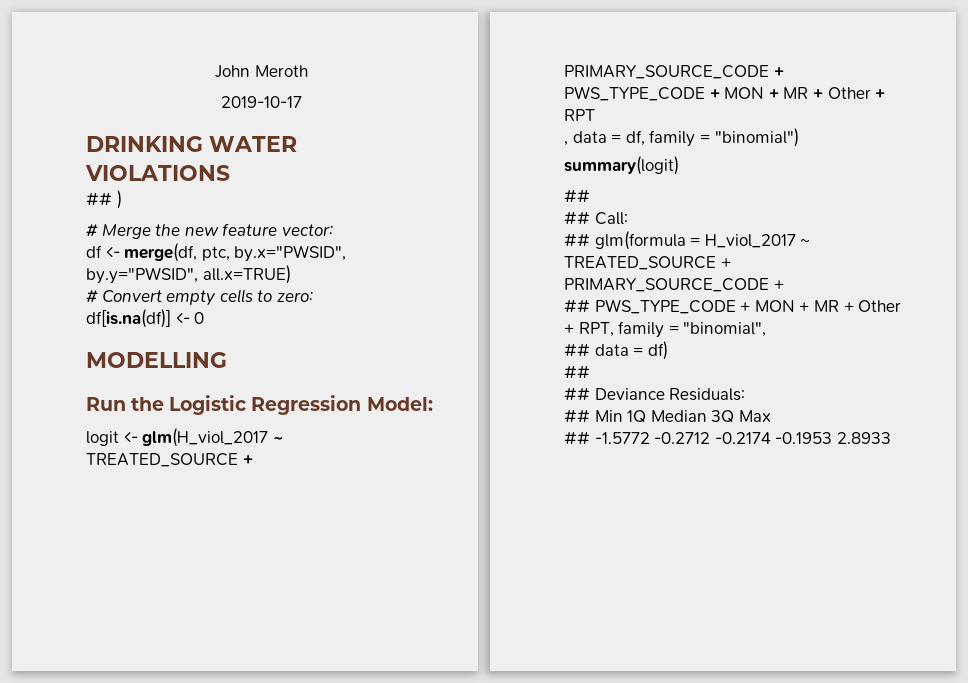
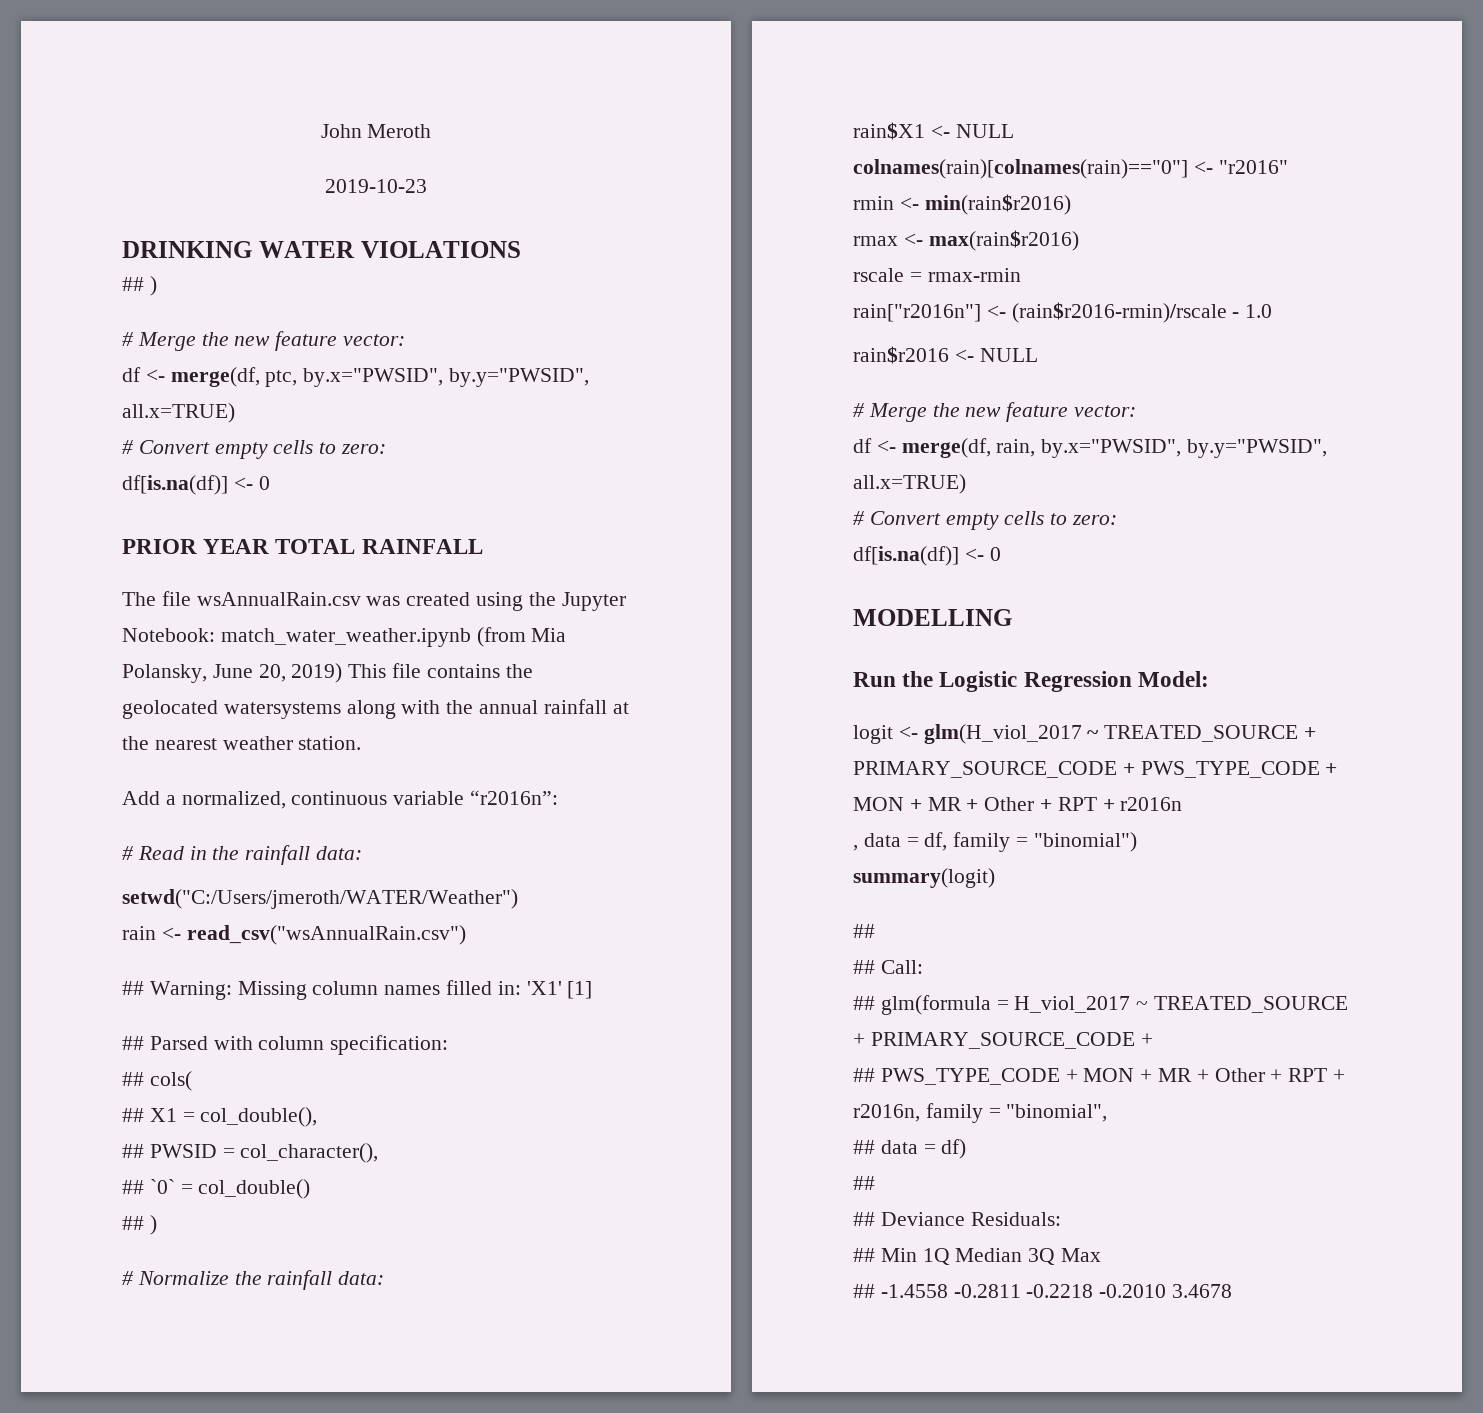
- 2019-10-17
+ 2019-10-23
+ PRIOR YEAR TOTAL RAINFALL
+ The file wsAnnualRain.csv was created using the Jupyter Notebook: match_water_weather.ipynb (from Mia Polansky, June 20, 2019) This file contains the geolocated watersystems along with the annual rainfall at the nearest weather station.
+ Add a normalized, continuous variable “r2016n”:
+ # Read in the rainfall data:
+ setwd("C:/Users/jmeroth/WATER/Weather")
+ rain <- read_csv("wsAnnualRain.csv")
+ ## Warning: Missing column names filled in: 'X1' [1]
+ ## Parsed with column specification:
+ ## cols(
+ ## X1 = col_double(),
+ ## PWSID = col_character(),
+ ## `0` = col_double()
+ ## )
+ # Normalize the rainfall data:
+ rain$X1 <- NULL
+ colnames(rain)[colnames(rain)=="0"] <- "r2016"
+ rmin <- min(rain$r2016)
+ rmax <- max(rain$r2016)
+ rscale = rmax-rmin
+ rain["r2016n"] <- (rain$r2016-rmin)/rscale - 1.0
+ rain$r2016 <- NULL
+ # Merge the new feature vector:
+ df <- merge(df, rain, by.x="PWSID", by.y="PWSID", all.x=TRUE)
+ # Convert empty cells to zero:
+ df[is.na(df)] <- 0
- logit <- glm(H_viol_2017 ~ TREATED_SOURCE + PRIMARY_SOURCE_CODE + PWS_TYPE_CODE + MON + MR + Other + RPT
+ logit <- glm(H_viol_2017 ~ TREATED_SOURCE + PRIMARY_SOURCE_CODE + PWS_TYPE_CODE + MON + MR + Other + RPT + r2016n
- ## PWS_TYPE_CODE + MON + MR + Other + RPT, family = "binomial",
+ ## PWS_TYPE_CODE + MON + MR + Other + RPT + r2016n, family = "binomial",
- ## -1.5772 -0.2712 -0.2174 -0.1953 2.8933
+ ## -1.4558 -0.2811 -0.2218 -0.2010 3.4678

